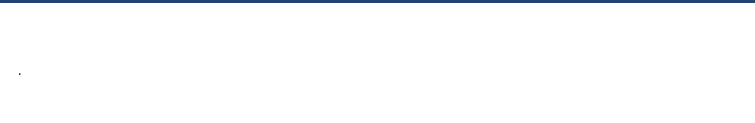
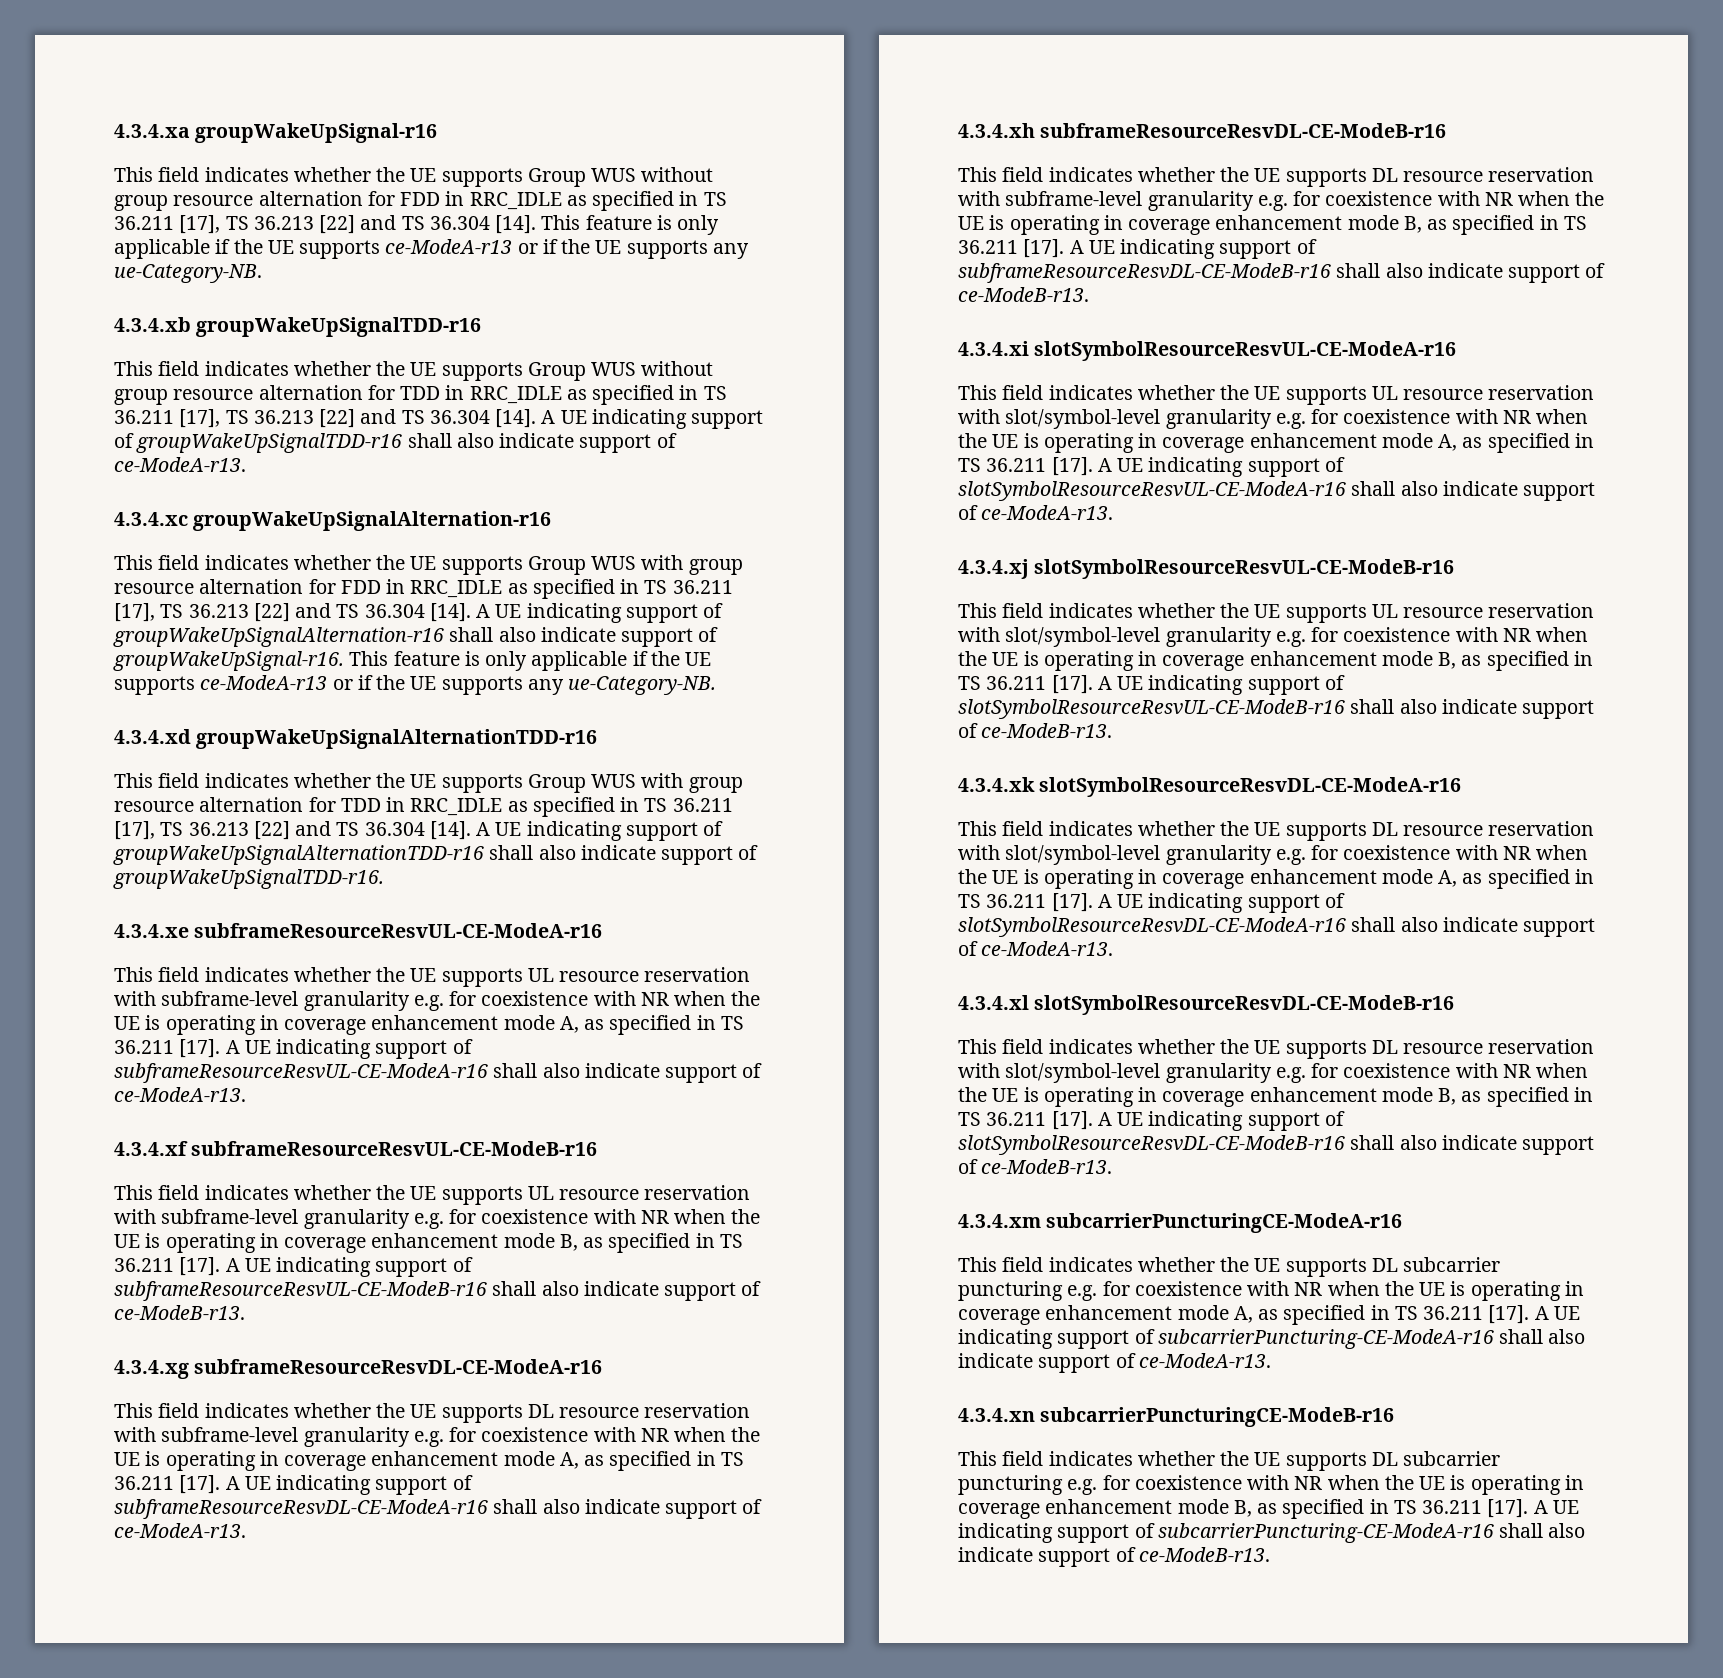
- .
+ 4.3.4.xa groupWakeUpSignal-r16
+ This field indicates whether the UE supports Group WUS without group resource alternation for FDD in RRC_IDLE as specified in TS 36.211 [17], TS 36.213 [22] and TS 36.304 [14]. This feature is only applicable if the UE supports ce-ModeA-r13 or if the UE supports any ue-Category-NB.
+ 4.3.4.xb groupWakeUpSignalTDD-r16
+ This field indicates whether the UE supports Group WUS without group resource alternation for TDD in RRC_IDLE as specified in TS 36.211 [17], TS 36.213 [22] and TS 36.304 [14]. A UE indicating support of groupWakeUpSignalTDD-r16 shall also indicate support of ce-ModeA-r13.
+ 4.3.4.xc groupWakeUpSignalAlternation-r16
+ This field indicates whether the UE supports Group WUS with group resource alternation for FDD in RRC_IDLE as specified in TS 36.211 [17], TS 36.213 [22] and TS 36.304 [14]. A UE indicating support of groupWakeUpSignalAlternation-r16 shall also indicate support of groupWakeUpSignal-r16. This feature is only applicable if the UE supports ce-ModeA-r13 or if the UE supports any ue-Category-NB.
+ 4.3.4.xd groupWakeUpSignalAlternationTDD-r16
+ This field indicates whether the UE supports Group WUS with group resource alternation for TDD in RRC_IDLE as specified in TS 36.211 [17], TS 36.213 [22] and TS 36.304 [14]. A UE indicating support of groupWakeUpSignalAlternationTDD-r16 shall also indicate support of groupWakeUpSignalTDD-r16.
+ 4.3.4.xe subframeResourceResvUL-CE-ModeA-r16
+ This field indicates whether the UE supports UL resource reservation with subframe-level granularity e.g. for coexistence with NR when the UE is operating in coverage enhancement mode A, as specified in TS 36.211 [17]. A UE indicating support of subframeResourceResvUL-CE-ModeA-r16 shall also indicate support of ce-ModeA-r13.
+ 4.3.4.xf subframeResourceResvUL-CE-ModeB-r16
+ This field indicates whether the UE supports UL resource reservation with subframe-level granularity e.g. for coexistence with NR when the UE is operating in coverage enhancement mode B, as specified in TS 36.211 [17]. A UE indicating support of subframeResourceResvUL-CE-ModeB-r16 shall also indicate support of ce-ModeB-r13.
+ 4.3.4.xg subframeResourceResvDL-CE-ModeA-r16
+ This field indicates whether the UE supports DL resource reservation with subframe-level granularity e.g. for coexistence with NR when the UE is operating in coverage enhancement mode A, as specified in TS 36.211 [17]. A UE indicating support of subframeResourceResvDL-CE-ModeA-r16 shall also indicate support of ce-ModeA-r13.
+ 4.3.4.xh subframeResourceResvDL-CE-ModeB-r16
+ This field indicates whether the UE supports DL resource reservation with subframe-level granularity e.g. for coexistence with NR when the UE is operating in coverage enhancement mode B, as specified in TS 36.211 [17]. A UE indicating support of subframeResourceResvDL-CE-ModeB-r16 shall also indicate support of ce-ModeB-r13.
+ 4.3.4.xi slotSymbolResourceResvUL-CE-ModeA-r16
+ This field indicates whether the UE supports UL resource reservation with slot/symbol-level granularity e.g. for coexistence with NR when the UE is operating in coverage enhancement mode A, as specified in TS 36.211 [17]. A UE indicating support of slotSymbolResourceResvUL-CE-ModeA-r16 shall also indicate support of ce-ModeA-r13.
+ 4.3.4.xj slotSymbolResourceResvUL-CE-ModeB-r16
+ This field indicates whether the UE supports UL resource reservation with slot/symbol-level granularity e.g. for coexistence with NR when the UE is operating in coverage enhancement mode B, as specified in TS 36.211 [17]. A UE indicating support of slotSymbolResourceResvUL-CE-ModeB-r16 shall also indicate support of ce-ModeB-r13.
+ 4.3.4.xk slotSymbolResourceResvDL-CE-ModeA-r16
+ This field indicates whether the UE supports DL resource reservation with slot/symbol-level granularity e.g. for coexistence with NR when the UE is operating in coverage enhancement mode A, as specified in TS 36.211 [17]. A UE indicating support of slotSymbolResourceResvDL-CE-ModeA-r16 shall also indicate support of ce-ModeA-r13.
+ 4.3.4.xl slotSymbolResourceResvDL-CE-ModeB-r16
+ This field indicates whether the UE supports DL resource reservation with slot/symbol-level granularity e.g. for coexistence with NR when the UE is operating in coverage enhancement mode B, as specified in TS 36.211 [17]. A UE indicating support of slotSymbolResourceResvDL-CE-ModeB-r16 shall also indicate support of ce-ModeB-r13.
+ 4.3.4.xm subcarrierPuncturingCE-ModeA-r16
+ This field indicates whether the UE supports DL subcarrier puncturing e.g. for coexistence with NR when the UE is operating in coverage enhancement mode A, as specified in TS 36.211 [17]. A UE indicating support of subcarrierPuncturing-CE-ModeA-r16 shall also indicate support of ce-ModeA-r13.
+ 4.3.4.xn subcarrierPuncturingCE-ModeB-r16
+ This field indicates whether the UE supports DL subcarrier puncturing e.g. for coexistence with NR when the UE is operating in coverage enhancement mode B, as specified in TS 36.211 [17]. A UE indicating support of subcarrierPuncturing-CE-ModeA-r16 shall also indicate support of ce-ModeB-r13.

